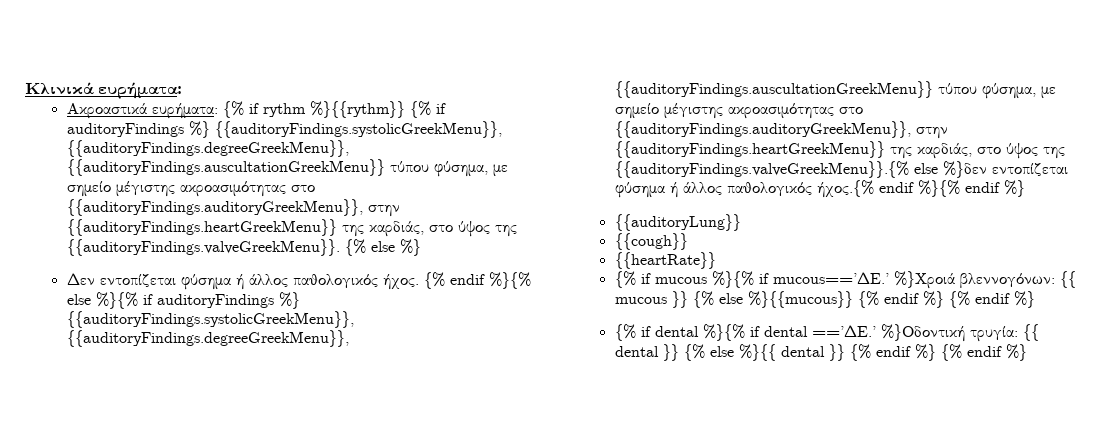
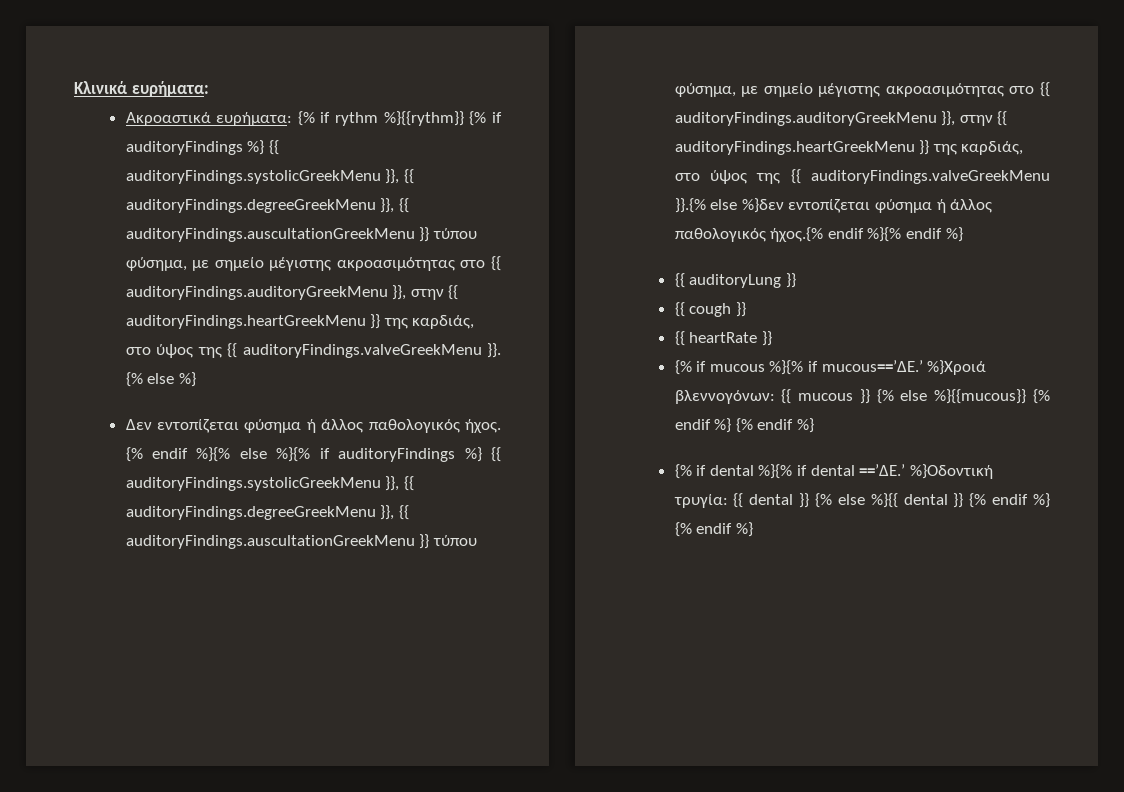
- Ακροαστικά ευρήματα: {% if rythm %}{{rythm}} {% if auditoryFindings %} {{auditoryFindings.systolicGreekMenu}}, {{auditoryFindings.degreeGreekMenu}}, {{auditoryFindings.auscultationGreekMenu}} τύπου φύσημα, με σημείο μέγιστης ακροασιμότητας στο {{auditoryFindings.auditoryGreekMenu}}, στην {{auditoryFindings.heartGreekMenu}} της καρδιάς, στο ύψος της {{auditoryFindings.valveGreekMenu}}. {% else %}
+ Ακροαστικά ευρήματα: {% if rythm %}{{rythm}} {% if auditoryFindings %} {{ auditoryFindings.systolicGreekMenu }}, {{ auditoryFindings.degreeGreekMenu }}, {{ auditoryFindings.auscultationGreekMenu }} τύπου φύσημα, με σημείο μέγιστης ακροασιμότητας στο {{ auditoryFindings.auditoryGreekMenu }}, στην {{ auditoryFindings.heartGreekMenu }} της καρδιάς, στο ύψος της {{ auditoryFindings.valveGreekMenu }}. {% else %}
- {% endif %}{% else %}{% if auditoryFindings %} {{auditoryFindings.systolicGreekMenu}}, {{auditoryFindings.degreeGreekMenu}}, {{auditoryFindings.auscultationGreekMenu}} τύπου φύσημα, με σημείο μέγιστης ακροασιμότητας στο {{auditoryFindings.auditoryGreekMenu}}, στην {{auditoryFindings.heartGreekMenu}} της καρδιάς, στο ύψος της {{auditoryFindings.valveGreekMenu}}.{% else %}δεν εντοπίζεται φύσημα ή άλλος παθολογικός ήχος.{% endif %}{% endif %}
+ {% endif %}{% else %}{% if auditoryFindings %} {{ auditoryFindings.systolicGreekMenu }}, {{ auditoryFindings.degreeGreekMenu }}, {{ auditoryFindings.auscultationGreekMenu }} τύπου φύσημα, με σημείο μέγιστης ακροασιμότητας στο {{ auditoryFindings.auditoryGreekMenu }}, στην {{ auditoryFindings.heartGreekMenu }} της καρδιάς, στο ύψος της {{ auditoryFindings.valveGreekMenu }}.{% else %}δεν εντοπίζεται φύσημα ή άλλος παθολογικός ήχος.{% endif %}{% endif %}
- {{auditoryLung}}
- {{cough}}
- {{heartRate}}
+ {{ auditoryLung }}
+ {{ cough }}
+ {{ heartRate }}

